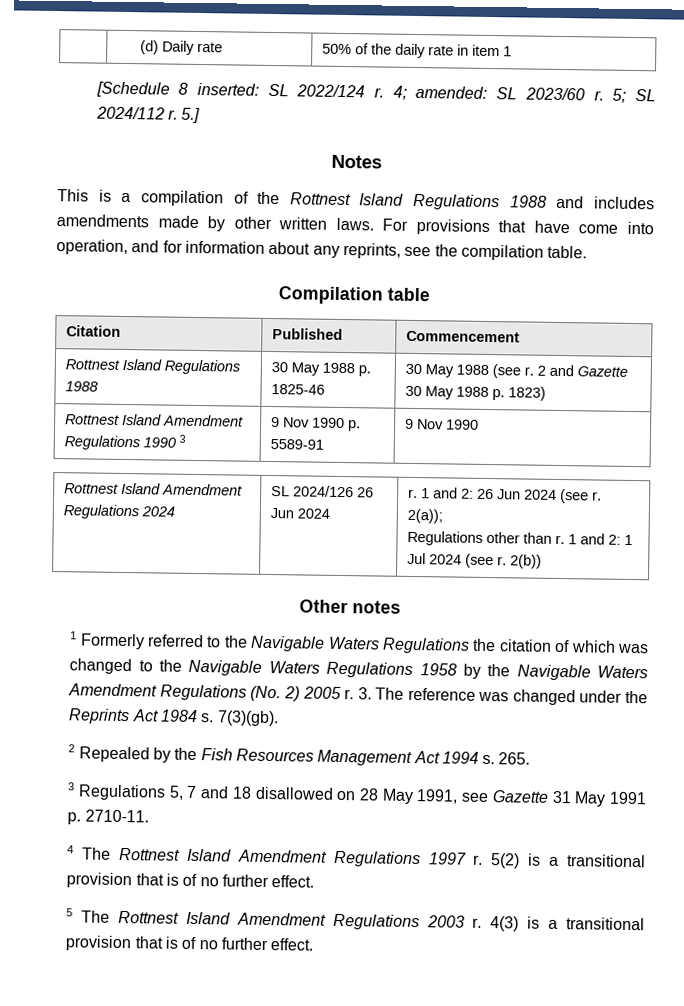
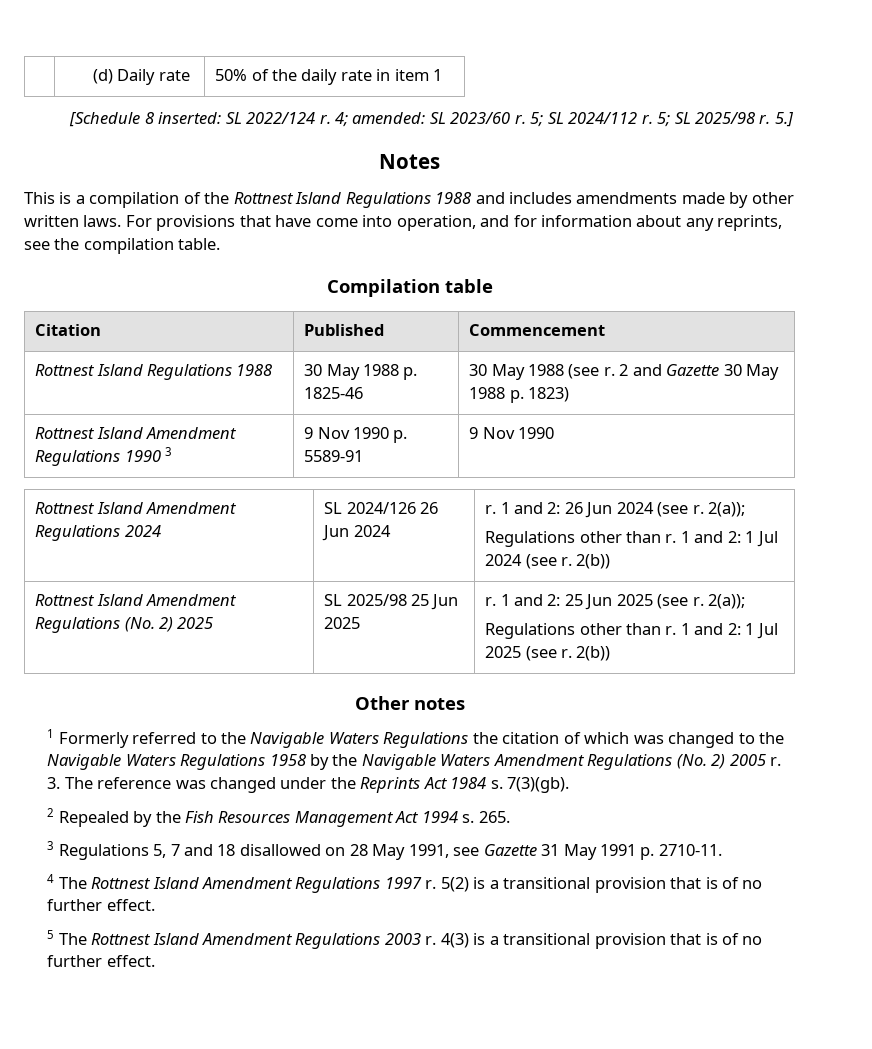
+ 5; SL 2025/98 r.
+ Rottnest Island Amendment Regulations (No. 2) 2025 | SL 2025/98 25 Jun 2025 | r. 1 and 2: 25 Jun 2025 (see r. 2(a));
+ Regulations other than r. 1 and 2: 1 Jul 2025 (see r. 2(b))

